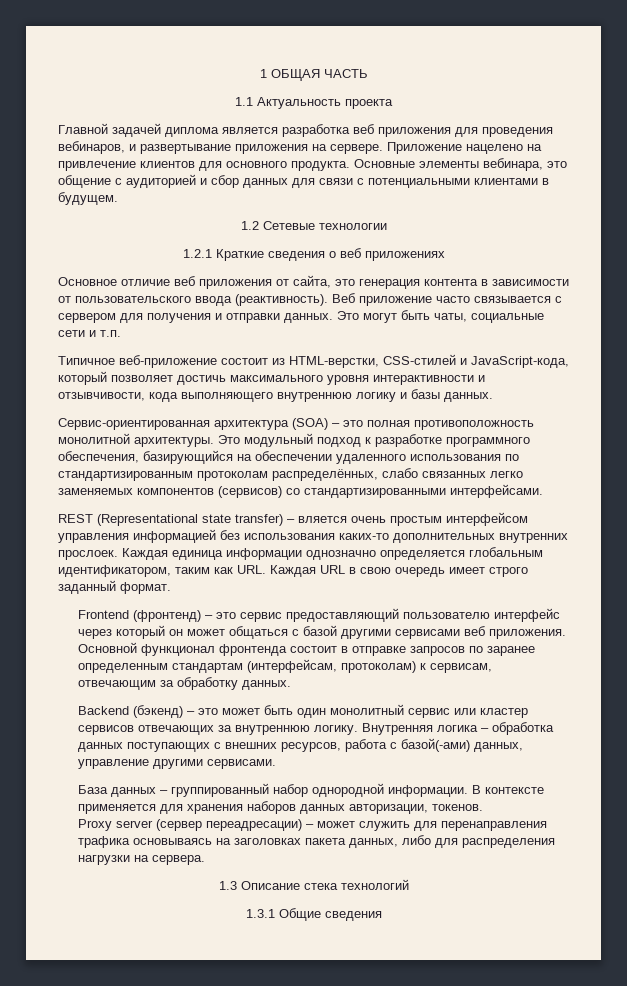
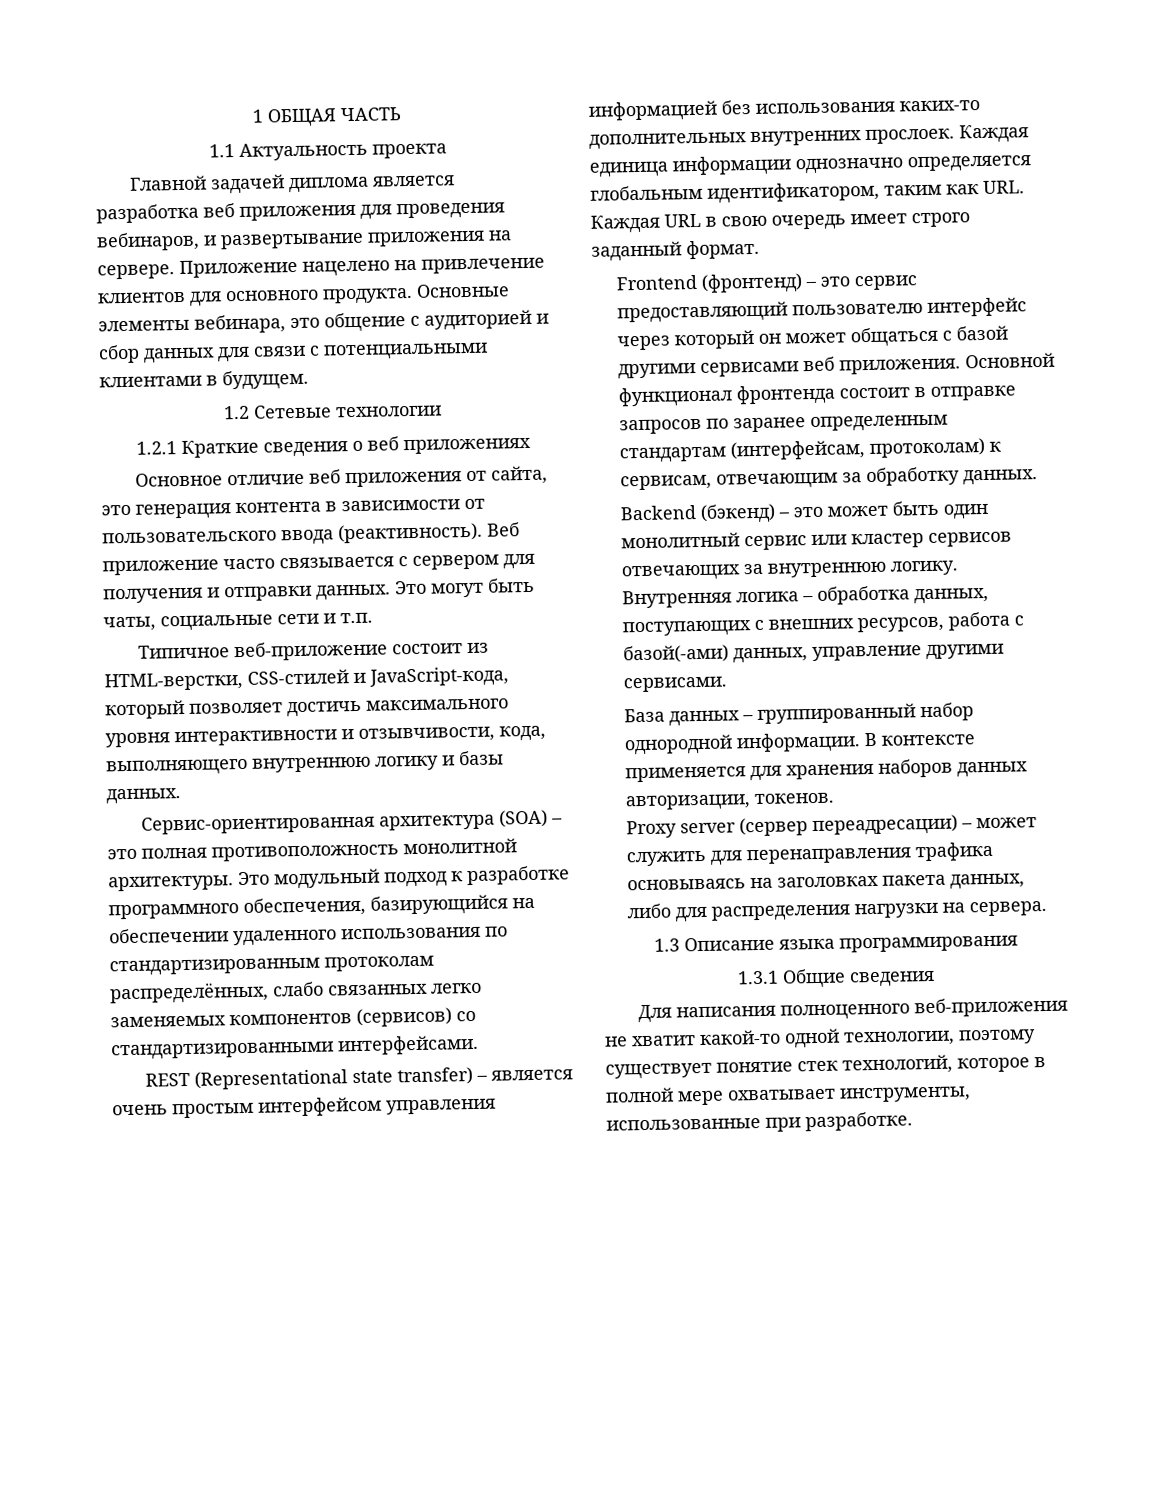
- Типичное веб-приложение состоит из HTML-верстки, CSS-стилей и JavaScript-кода, который позволяет достичь максимального уровня интерактивности и отзывчивости, кода выполняющего внутреннюю логику и базы данных.
+ Типичное веб-приложение состоит из HTML-верстки, CSS-стилей и JavaScript-кода, который позволяет достичь максимального уровня интерактивности и отзывчивости, кода, выполняющего внутреннюю логику и базы данных.
- REST (Representational state transfer) – вляется очень простым интерфейсом управления информацией без использования каких-то дополнительных внутренних прослоек.
+ REST (Representational state transfer) – является очень простым интерфейсом управления информацией без использования каких-то дополнительных внутренних прослоек.
- Внутренняя логика – обработка данных поступающих с внешних ресурсов, работа с базой(-ами) данных, управление другими сервисами.
+ Внутренняя логика – обработка данных, поступающих с внешних ресурсов, работа с базой(-ами) данных, управление другими сервисами.
- 1.3 Описание стека технологий
+ 1.3 Описание языка программирования
+ Для написания полноценного веб-приложения не хватит какой-то одной технологии, поэтому существует понятие стек технологий, которое в полной мере охватывает инструменты, использованные при разработке.

